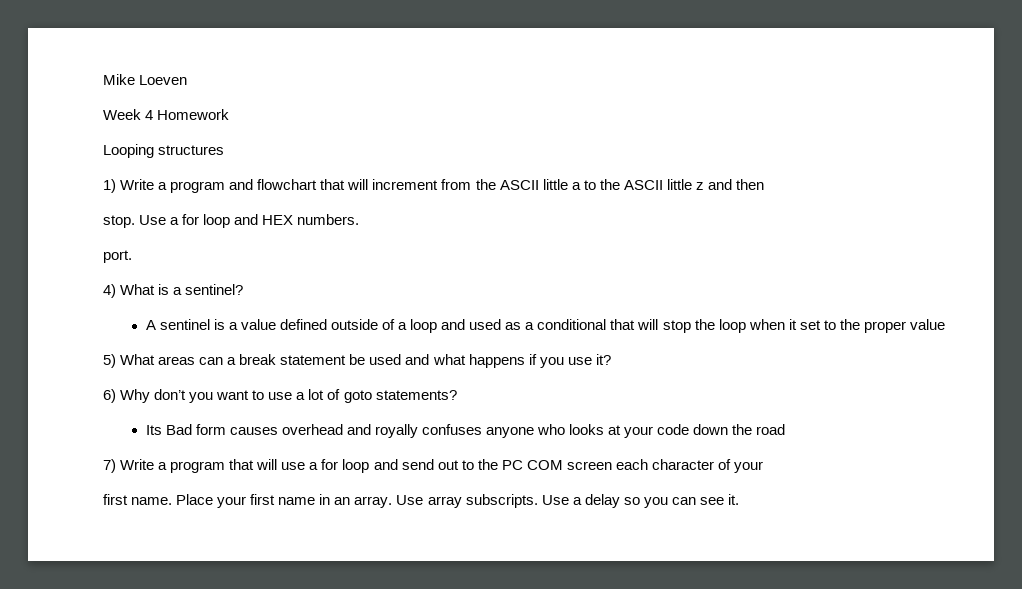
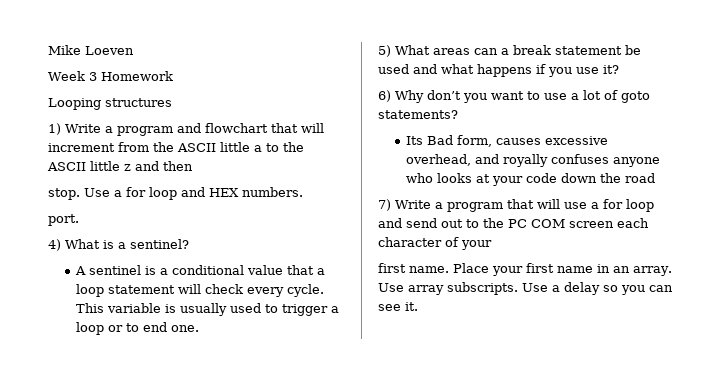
- Week 4 Homework
+ Week 3 Homework
- A sentinel is a value defined outside of a loop and used as a conditional that will stop the loop when it set to the proper value
+ A sentinel is a conditional value that a loop statement will check every cycle. This variable is usually used to trigger a loop or to end one.
- Its Bad form causes overhead and royally confuses anyone who looks at your code down the road
+ Its Bad form, causes excessive overhead, and royally confuses anyone who looks at your code down the road

